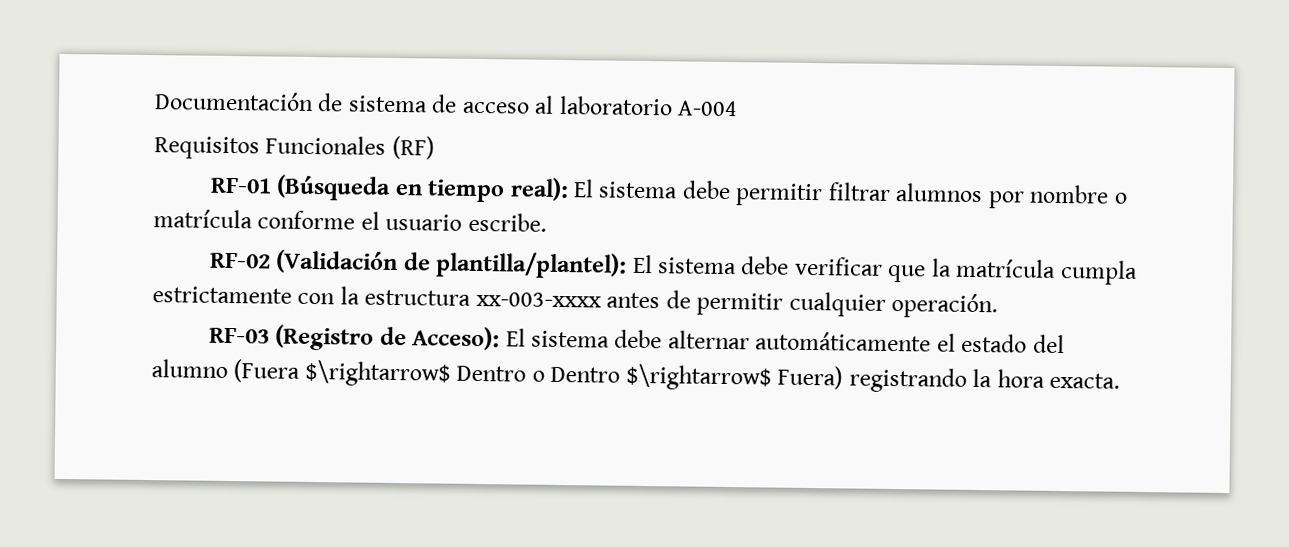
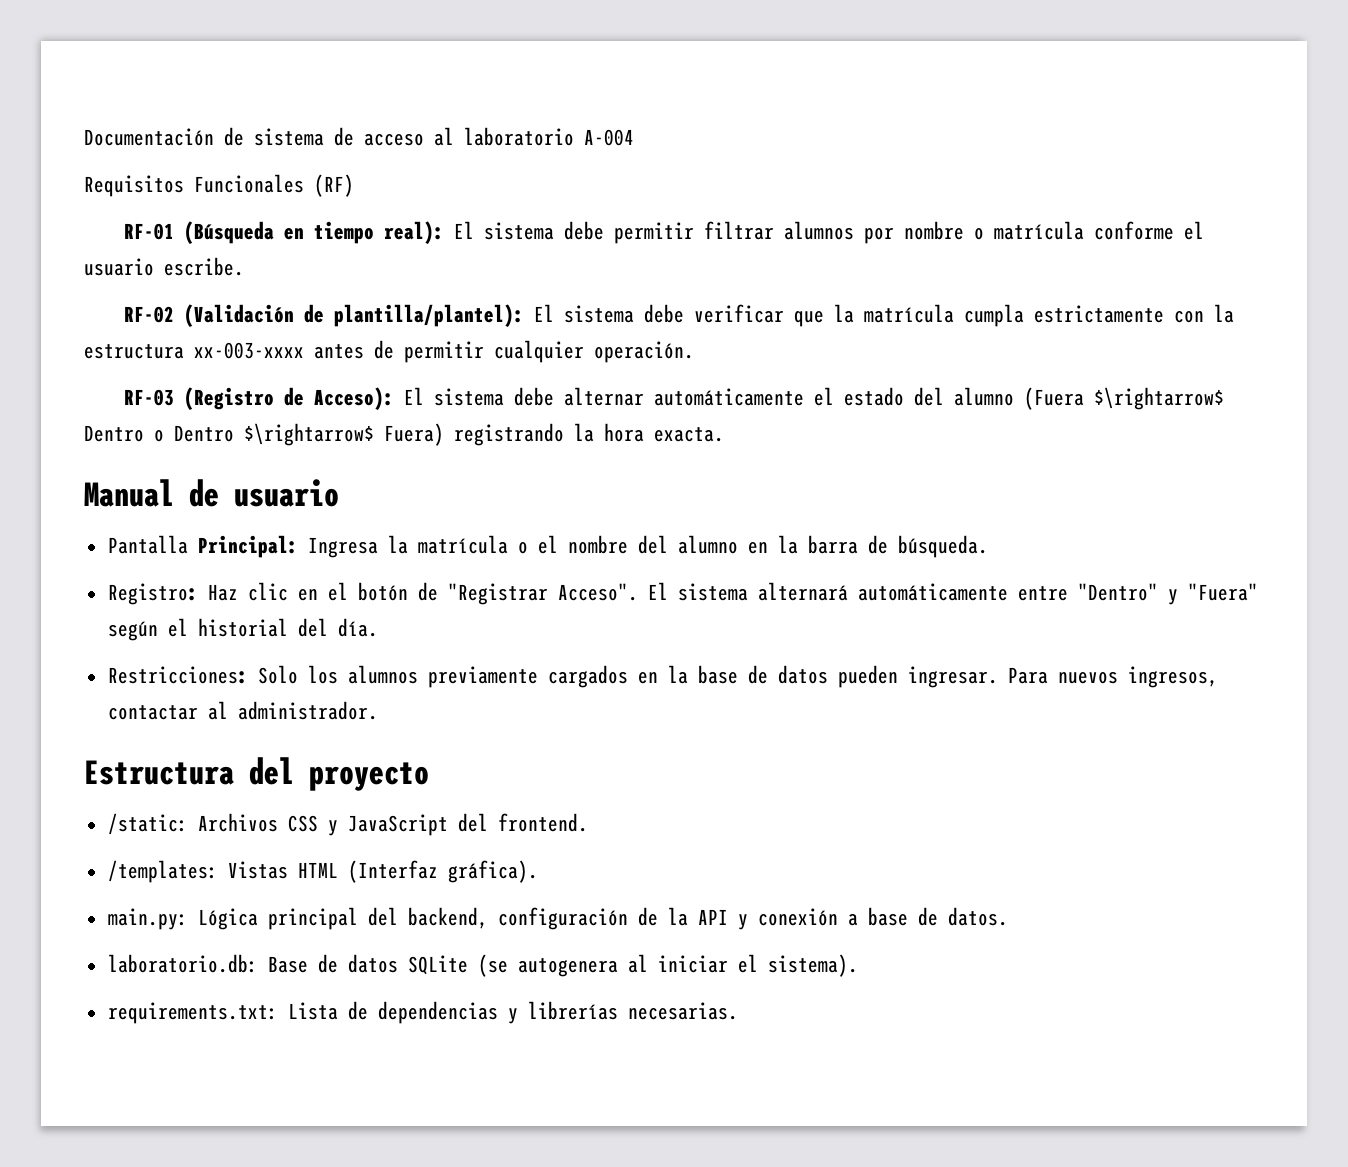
+ Manual de usuario
+ Pantalla Principal: Ingresa la matrícula o el nombre del alumno en la barra de búsqueda.
+ Registro: Haz clic en el botón de "Registrar Acceso". El sistema alternará automáticamente entre "Dentro" y "Fuera" según el historial del día.
+ Restricciones: Solo los alumnos previamente cargados en la base de datos pueden ingresar. Para nuevos ingresos, contactar al administrador.
+ Estructura del proyecto
+ /static: Archivos CSS y JavaScript del frontend.
+ /templates: Vistas HTML (Interfaz gráfica).
+ main.py: Lógica principal del backend, configuración de la API y conexión a base de datos.
+ laboratorio.db: Base de datos SQLite (se autogenera al iniciar el sistema).
+ requirements.txt: Lista de dependencias y librerías necesarias.

